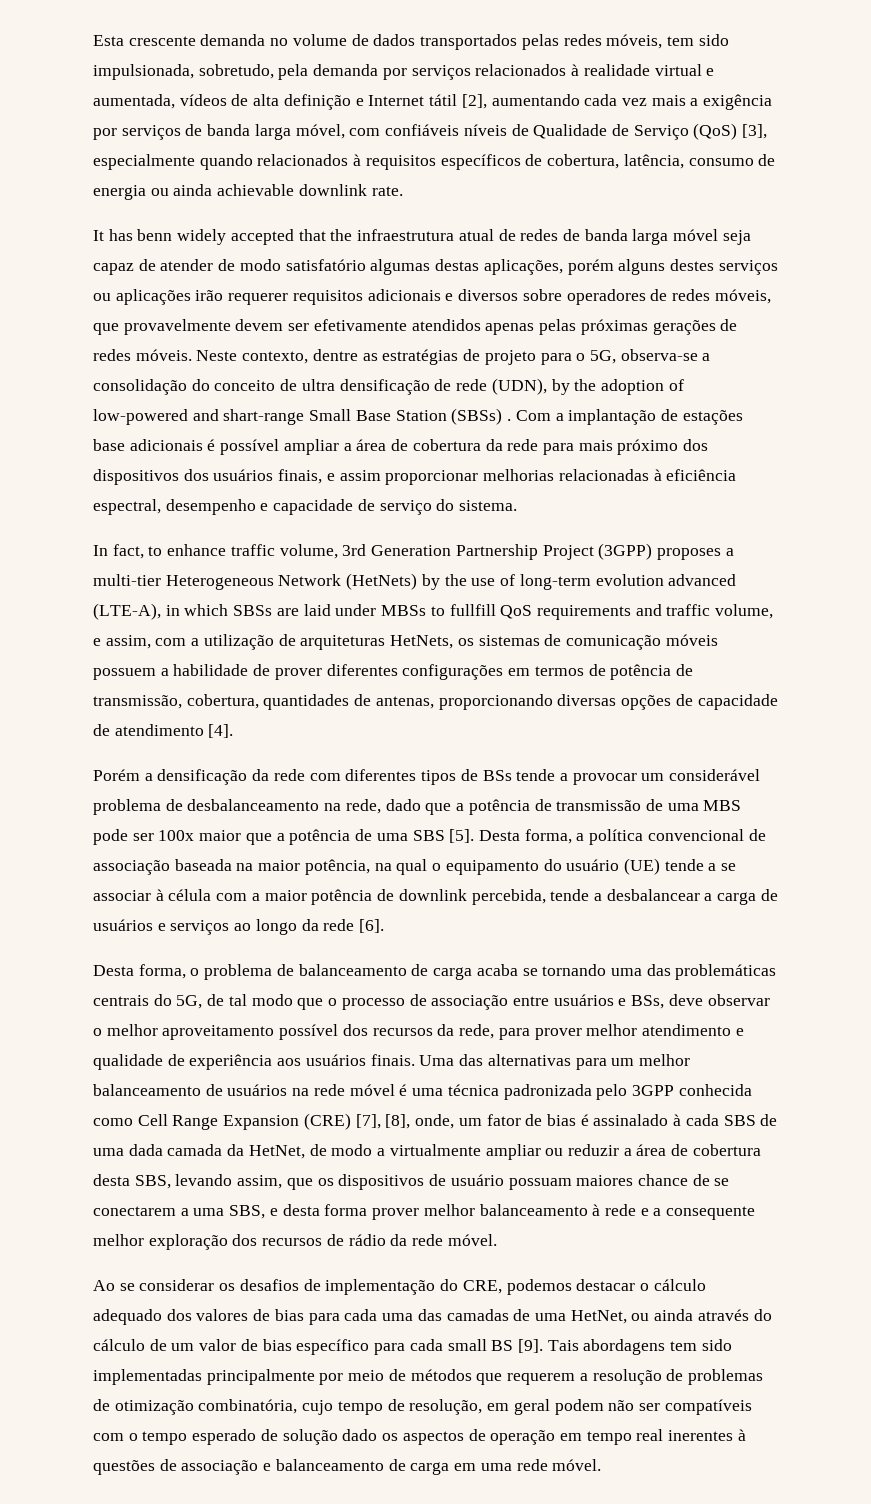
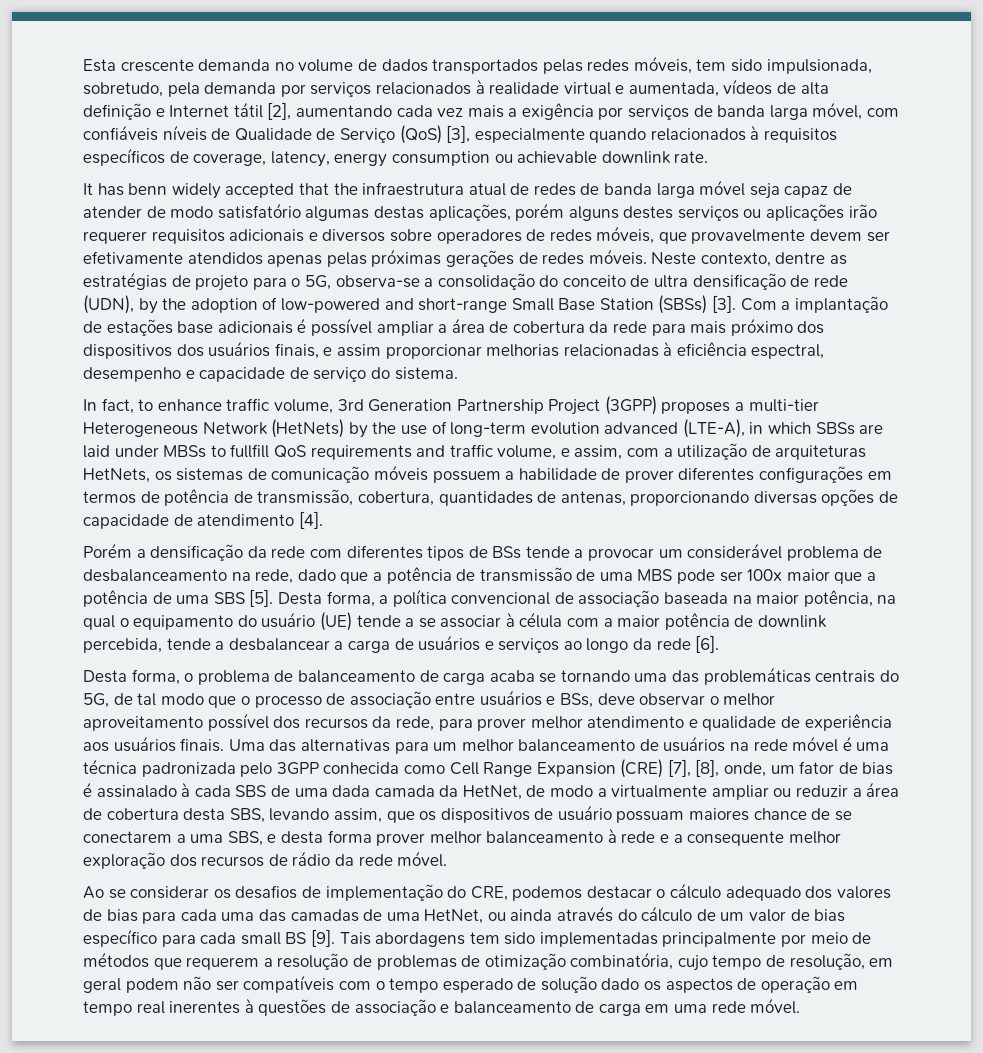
- Esta crescente demanda no volume de dados transportados pelas redes móveis, tem sido impulsionada, sobretudo, pela demanda por serviços relacionados à realidade virtual e aumentada, vídeos de alta definição e Internet tátil [2], aumentando cada vez mais a exigência por serviços de banda larga móvel, com confiáveis níveis de Qualidade de Serviço (QoS) [3], especialmente quando relacionados à requisitos específicos de cobertura, latência, consumo de energia ou ainda achievable downlink rate.
+ Esta crescente demanda no volume de dados transportados pelas redes móveis, tem sido impulsionada, sobretudo, pela demanda por serviços relacionados à realidade virtual e aumentada, vídeos de alta definição e Internet tátil [2], aumentando cada vez mais a exigência por serviços de banda larga móvel, com confiáveis níveis de Qualidade de Serviço (QoS) [3], especialmente quando relacionados à requisitos específicos de coverage, latency, energy consumption ou achievable downlink rate.
- Neste contexto, dentre as estratégias de projeto para o 5G, observa-se a consolidação do conceito de ultra densificação de rede (UDN), by the adoption of low-powered and shart-range Small Base Station (SBSs) .
+ Neste contexto, dentre as estratégias de projeto para o 5G, observa-se a consolidação do conceito de ultra densificação de rede (UDN), by the adoption of low-powered and short-range Small Base Station (SBSs) [3].

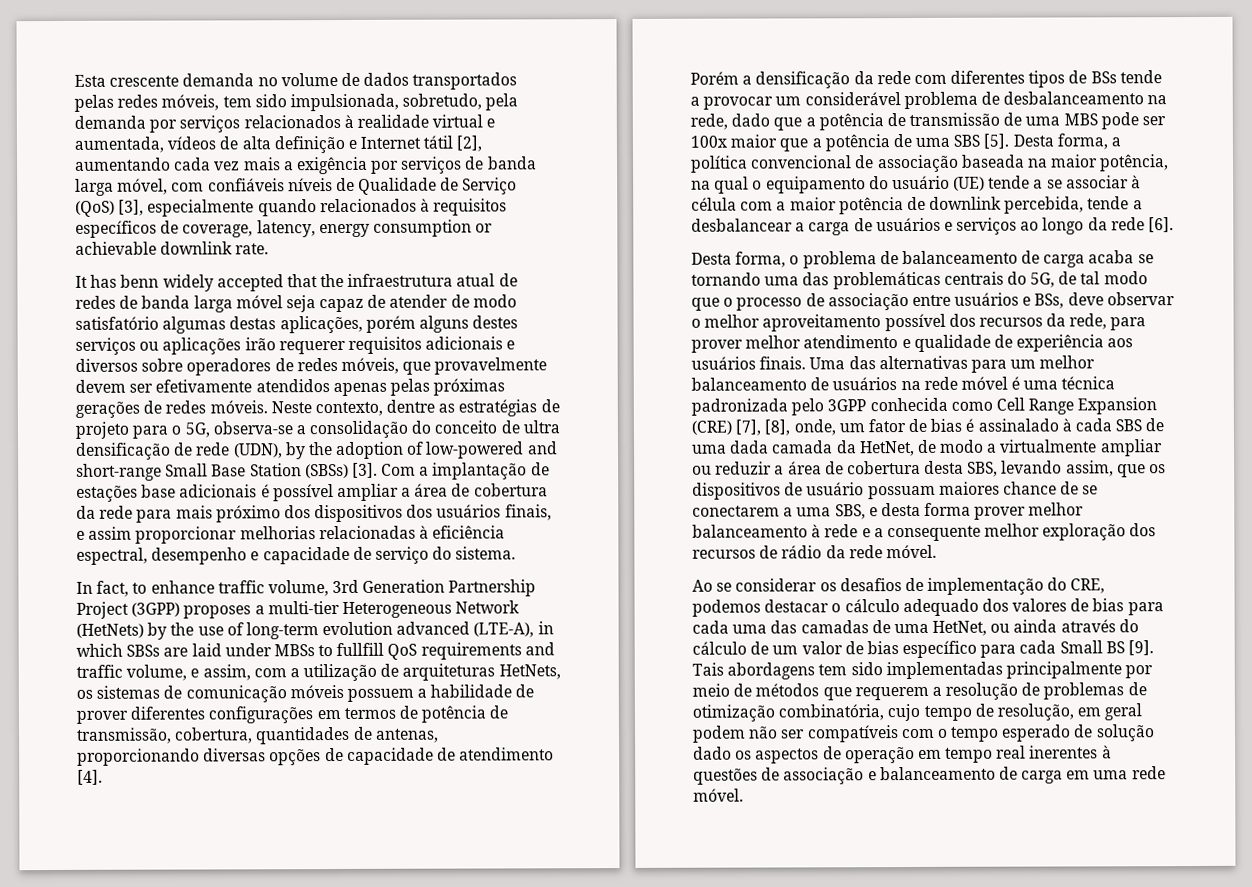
- Esta crescente demanda no volume de dados transportados pelas redes móveis, tem sido impulsionada, sobretudo, pela demanda por serviços relacionados à realidade virtual e aumentada, vídeos de alta definição e Internet tátil [2], aumentando cada vez mais a exigência por serviços de banda larga móvel, com confiáveis níveis de Qualidade de Serviço (QoS) [3], especialmente quando relacionados à requisitos específicos de coverage, latency, energy consumption ou achievable downlink rate.
+ Esta crescente demanda no volume de dados transportados pelas redes móveis, tem sido impulsionada, sobretudo, pela demanda por serviços relacionados à realidade virtual e aumentada, vídeos de alta definição e Internet tátil [2], aumentando cada vez mais a exigência por serviços de banda larga móvel, com confiáveis níveis de Qualidade de Serviço (QoS) [3], especialmente quando relacionados à requisitos específicos de coverage, latency, energy consumption or achievable downlink rate.
- Ao se considerar os desafios de implementação do CRE, podemos destacar o cálculo adequado dos valores de bias para cada uma das camadas de uma HetNet, ou ainda através do cálculo de um valor de bias específico para cada small BS [9].
+ Ao se considerar os desafios de implementação do CRE, podemos destacar o cálculo adequado dos valores de bias para cada uma das camadas de uma HetNet, ou ainda através do cálculo de um valor de bias específico para cada Small BS [9].

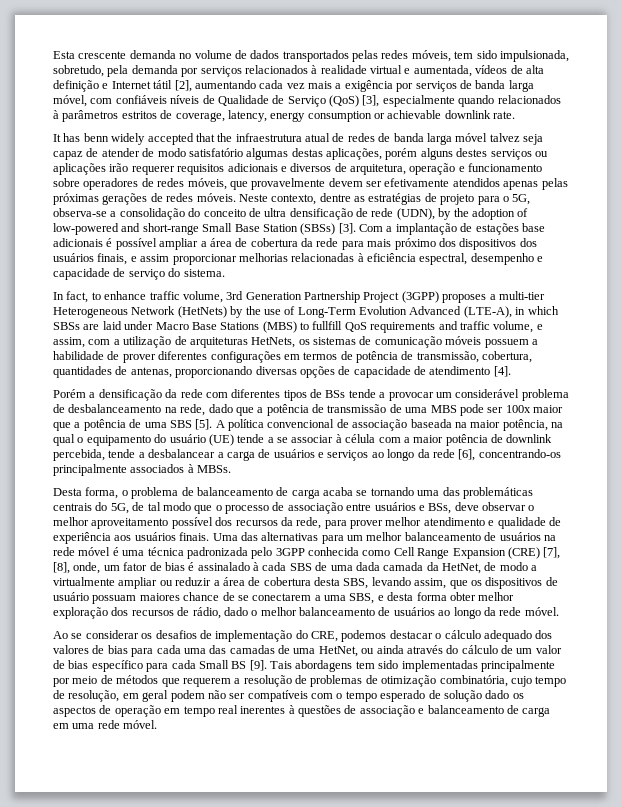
- Esta crescente demanda no volume de dados transportados pelas redes móveis, tem sido impulsionada, sobretudo, pela demanda por serviços relacionados à realidade virtual e aumentada, vídeos de alta definição e Internet tátil [2], aumentando cada vez mais a exigência por serviços de banda larga móvel, com confiáveis níveis de Qualidade de Serviço (QoS) [3], especialmente quando relacionados à requisitos específicos de coverage, latency, energy consumption or achievable downlink rate.
+ Esta crescente demanda no volume de dados transportados pelas redes móveis, tem sido impulsionada, sobretudo, pela demanda por serviços relacionados à realidade virtual e aumentada, vídeos de alta definição e Internet tátil [2], aumentando cada vez mais a exigência por serviços de banda larga móvel, com confiáveis níveis de Qualidade de Serviço (QoS) [3], especialmente quando relacionados à parâmetros estritos de coverage, latency, energy consumption or achievable downlink rate.
- It has benn widely accepted that the infraestrutura atual de redes de banda larga móvel seja capaz de atender de modo satisfatório algumas destas aplicações, porém alguns destes serviços ou aplicações irão requerer requisitos adicionais e diversos sobre operadores de redes móveis, que provavelmente devem ser efetivamente atendidos apenas pelas próximas gerações de redes móveis.
+ It has benn widely accepted that the infraestrutura atual de redes de banda larga móvel talvez seja capaz de atender de modo satisfatório algumas destas aplicações, porém alguns destes serviços ou aplicações irão requerer requisitos adicionais e diversos de arquitetura, operação e funcionamento sobre operadores de redes móveis, que provavelmente devem ser efetivamente atendidos apenas pelas próximas gerações de redes móveis.
- In fact, to enhance traffic volume, 3rd Generation Partnership Project (3GPP) proposes a multi-tier Heterogeneous Network (HetNets) by the use of long-term evolution advanced (LTE-A), in which SBSs are laid under MBSs to fullfill QoS requirements and traffic volume, e assim, com a utilização de arquiteturas HetNets, os sistemas de comunicação móveis possuem a habilidade de prover diferentes configurações em termos de potência de transmissão, cobertura, quantidades de antenas, proporcionando diversas opções de capacidade de atendimento [4].
+ In fact, to enhance traffic volume, 3rd Generation Partnership Project (3GPP) proposes a multi-tier Heterogeneous Network (HetNets) by the use of Long-Term Evolution Advanced (LTE-A), in which SBSs are laid under Macro Base Stations (MBS) to fullfill QoS requirements and traffic volume, e assim, com a utilização de arquiteturas HetNets, os sistemas de comunicação móveis possuem a habilidade de prover diferentes configurações em termos de potência de transmissão, cobertura, quantidades de antenas, proporcionando diversas opções de capacidade de atendimento [4].
- Desta forma, a política convencional de associação baseada na maior potência, na qual o equipamento do usuário (UE) tende a se associar à célula com a maior potência de downlink percebida, tende a desbalancear a carga de usuários e serviços ao longo da rede [6].
+ A política convencional de associação baseada na maior potência, na qual o equipamento do usuário (UE) tende a se associar à célula com a maior potência de downlink percebida, tende a desbalancear a carga de usuários e serviços ao longo da rede [6], concentrando-os principalmente associados à MBSs.
- Uma das alternativas para um melhor balanceamento de usuários na rede móvel é uma técnica padronizada pelo 3GPP conhecida como Cell Range Expansion (CRE) [7], [8], onde, um fator de bias é assinalado à cada SBS de uma dada camada da HetNet, de modo a virtualmente ampliar ou reduzir a área de cobertura desta SBS, levando assim, que os dispositivos de usuário possuam maiores chance de se conectarem a uma SBS, e desta forma prover melhor balanceamento à rede e a consequente melhor exploração dos recursos de rádio da rede móvel.
+ Uma das alternativas para um melhor balanceamento de usuários na rede móvel é uma técnica padronizada pelo 3GPP conhecida como Cell Range Expansion (CRE) [7], [8], onde, um fator de bias é assinalado à cada SBS de uma dada camada da HetNet, de modo a virtualmente ampliar ou reduzir a área de cobertura desta SBS, levando assim, que os dispositivos de usuário possuam maiores chance de se conectarem a uma SBS, e desta forma obter melhor exploração dos recursos de rádio, dado o melhor balanceamento de usuários ao longo da rede móvel.

